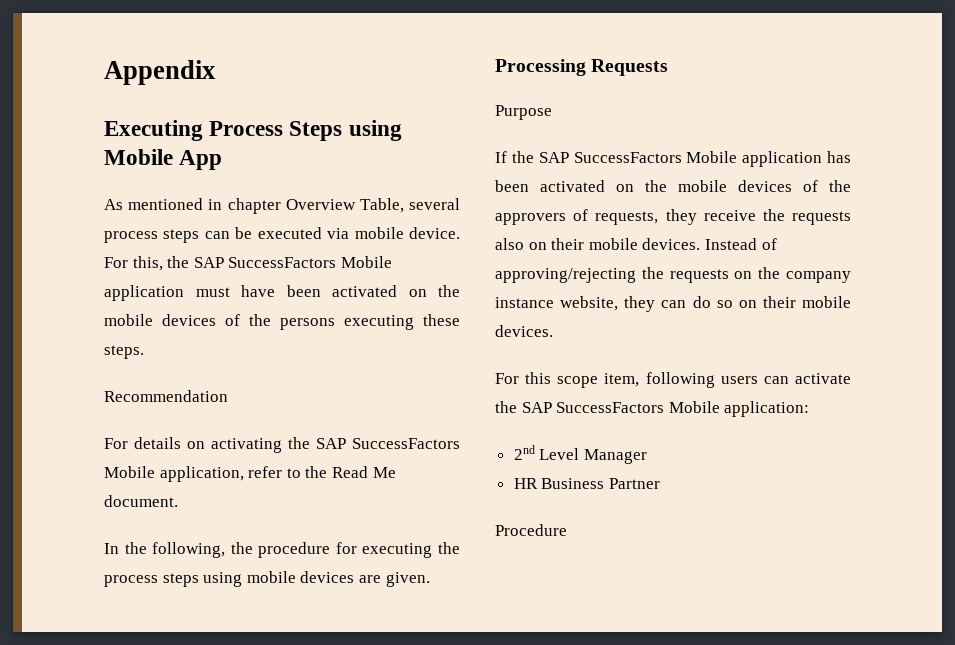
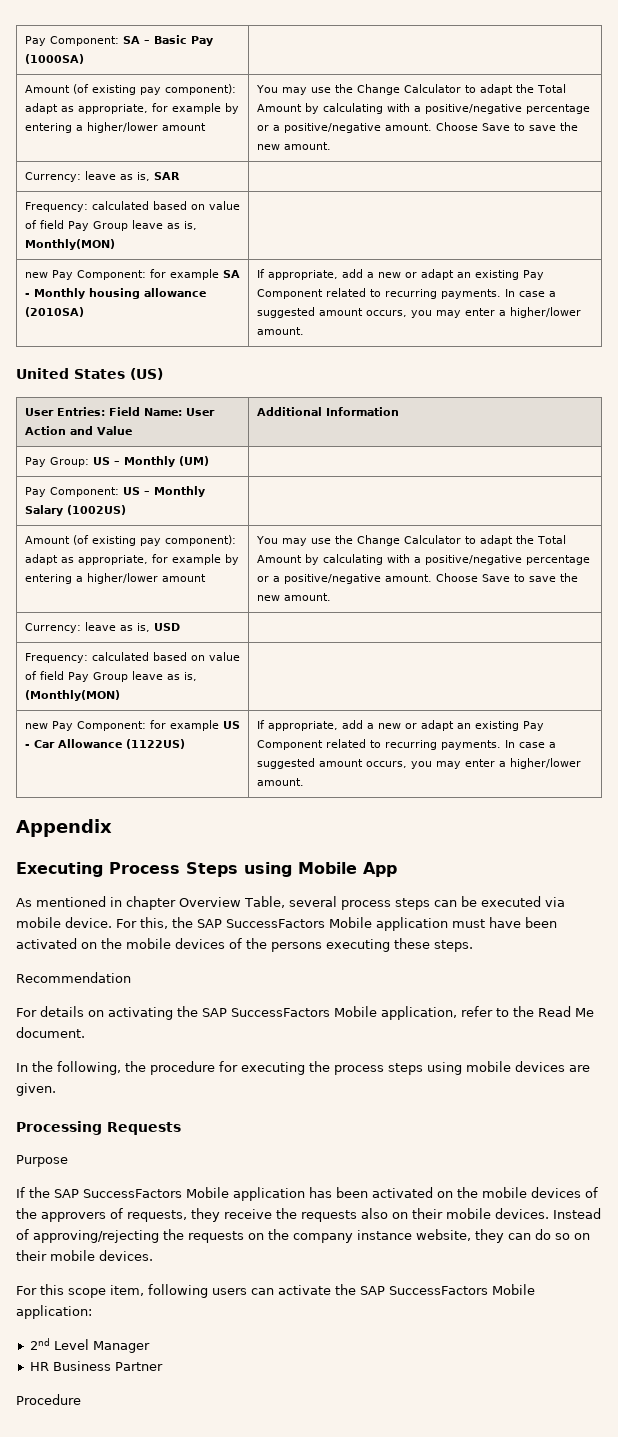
+ Pay Component: SA – Basic Pay (1000SA) |
+ Amount (of existing pay component): adapt as appropriate, for example by entering a higher/lower amount | You may use the Change Calculator to adapt the Total Amount by calculating with a positive/negative percentage or a positive/negative amount. Choose Save to save the new amount.
+ Currency: leave as is, SAR |
+ Frequency: calculated based on value of field Pay Group leave as is, Monthly(MON) |
+ new Pay Component: for example SA - Monthly housing allowance (2010SA) | If appropriate, add a new or adapt an existing Pay Component related to recurring payments. In case a suggested amount occurs, you may enter a higher/lower amount.
+ United States (US)
+ User Entries: Field Name: User Action and Value | Additional Information
+ Pay Group: US – Monthly (UM) |
+ Pay Component: US – Monthly Salary (1002US) |
+ Amount (of existing pay component): adapt as appropriate, for example by entering a higher/lower amount | You may use the Change Calculator to adapt the Total Amount by calculating with a positive/negative percentage or a positive/negative amount. Choose Save to save the new amount.
+ Currency: leave as is, USD |
+ Frequency: calculated based on value of field Pay Group leave as is, (Monthly(MON) |
+ new Pay Component: for example US - Car Allowance (1122US) | If appropriate, add a new or adapt an existing Pay Component related to recurring payments. In case a suggested amount occurs, you may enter a higher/lower amount.

